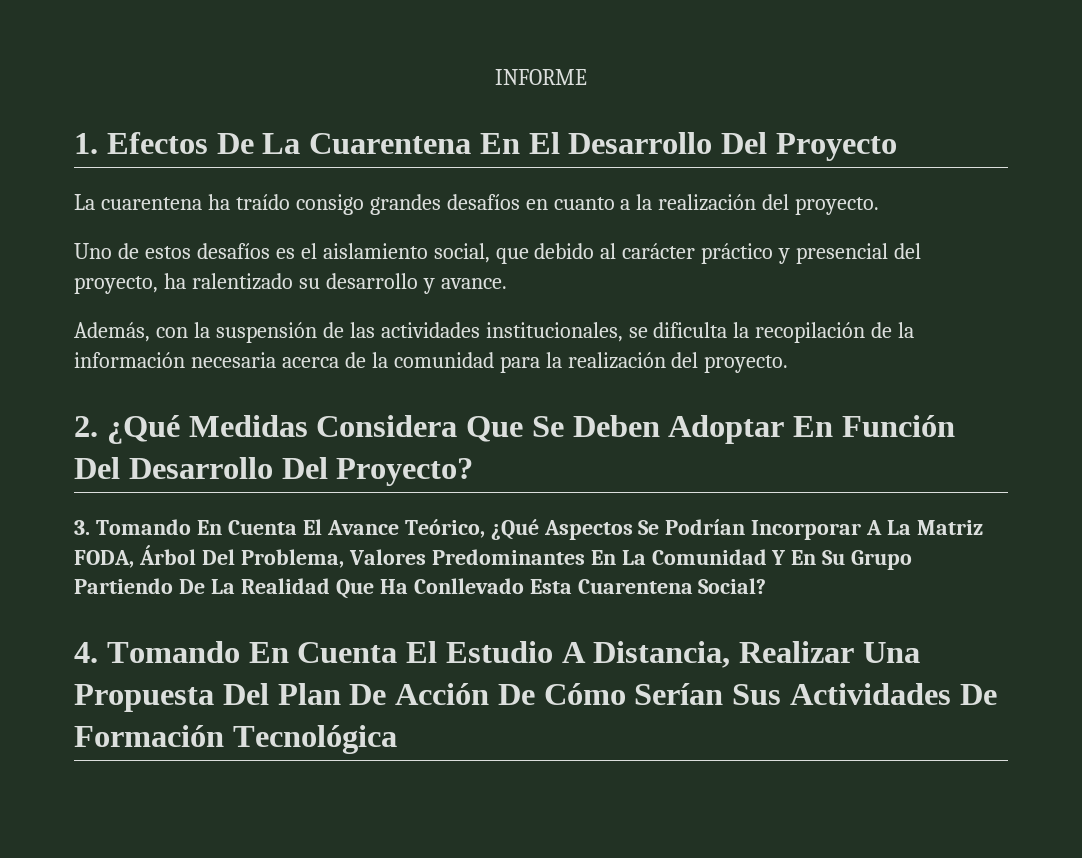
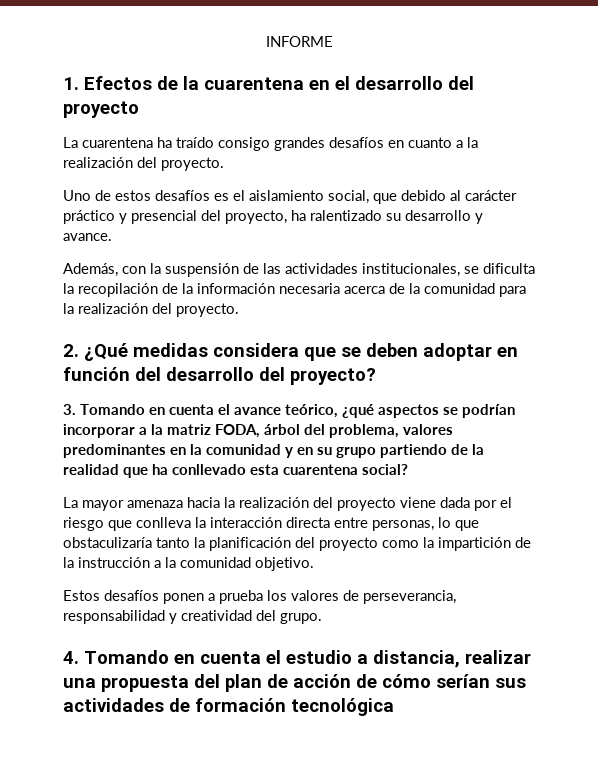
- 1. Efectos De La Cuarentena En El Desarrollo Del Proyecto
+ 1. Efectos de la cuarentena en el desarrollo del proyecto
- 2. ¿Qué Medidas Considera Que Se Deben Adoptar En Función Del Desarrollo Del Proyecto?
- 3. Tomando En Cuenta El Avance Teórico, ¿Qué Aspectos Se Podrían Incorporar A La Matriz FODA, Árbol Del Problema, Valores Predominantes En La Comunidad Y En Su Grupo Partiendo De La Realidad Que Ha Conllevado Esta Cuarentena Social?
- 4. Tomando En Cuenta El Estudio A Distancia, Realizar Una Propuesta Del Plan De Acción De Cómo Serían Sus Actividades De Formación Tecnológica
+ 2. ¿Qué medidas considera que se deben adoptar en función del desarrollo del proyecto?
+ 3. Tomando en cuenta el avance teórico, ¿qué aspectos se podrían incorporar a la matriz FODA, árbol del problema, valores predominantes en la comunidad y en su grupo partiendo de la realidad que ha conllevado esta cuarentena social?
+ La mayor amenaza hacia la realización del proyecto viene dada por el riesgo que conlleva la interacción directa entre personas, lo que obstaculizaría tanto la planificación del proyecto como la impartición de la instrucción a la comunidad objetivo.
+ Estos desafíos ponen a prueba los valores de perseverancia, responsabilidad y creatividad del grupo.
+ 4. Tomando en cuenta el estudio a distancia, realizar una propuesta del plan de acción de cómo serían sus actividades de formación tecnológica

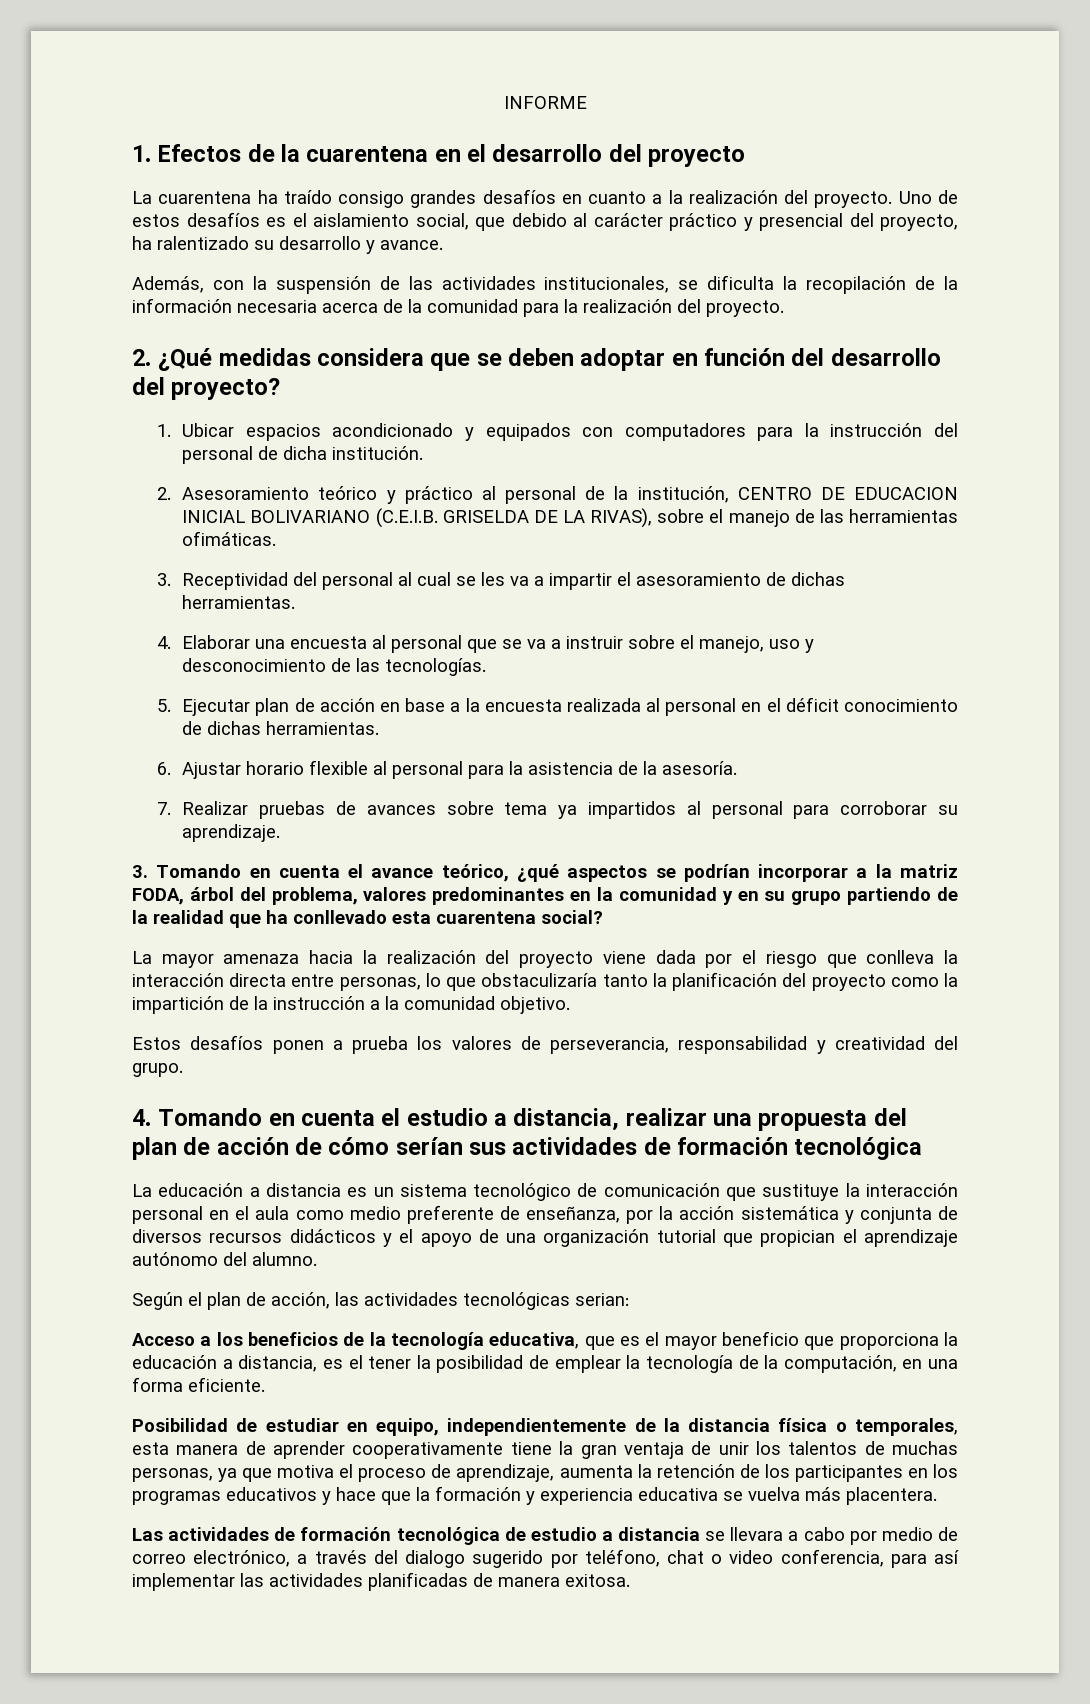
- La cuarentena ha traído consigo grandes desafíos en cuanto a la realización del proyecto.
- Uno de estos desafíos es el aislamiento social, que debido al carácter práctico y presencial del proyecto, ha ralentizado su desarrollo y avance.
+ La cuarentena ha traído consigo grandes desafíos en cuanto a la realización del proyecto. Uno de estos desafíos es el aislamiento social, que debido al carácter práctico y presencial del proyecto, ha ralentizado su desarrollo y avance.
+ 1. Ubicar espacios acondicionado y equipados con computadores para la instrucción del personal de dicha institución.
+ 2. Asesoramiento teórico y práctico al personal de la institución, CENTRO DE EDUCACION INICIAL BOLIVARIANO (C.E.I.B. GRISELDA DE LA RIVAS), sobre el manejo de las herramientas ofimáticas.
+ 3. Receptividad del personal al cual se les va a impartir el asesoramiento de dichas herramientas.
+ 4. Elaborar una encuesta al personal que se va a instruir sobre el manejo, uso y desconocimiento de las tecnologías.
+ 5. Ejecutar plan de acción en base a la encuesta realizada al personal en el déficit conocimiento de dichas herramientas.
+ 6. Ajustar horario flexible al personal para la asistencia de la asesoría.
+ 7. Realizar pruebas de avances sobre tema ya impartidos al personal para corroborar su aprendizaje.
+ La educación a distancia es un sistema tecnológico de comunicación que sustituye la interacción personal en el aula como medio preferente de enseñanza, por la acción sistemática y conjunta de diversos recursos didácticos y el apoyo de una organización tutorial que propician el aprendizaje autónomo del alumno.
+ Según el plan de acción, las actividades tecnológicas serian:
+ Acceso a los beneficios de la tecnología educativa, que es el mayor beneficio que proporciona la educación a distancia, es el tener la posibilidad de emplear la tecnología de la computación, en una forma eficiente.
+ Posibilidad de estudiar en equipo, independientemente de la distancia física o temporales, esta manera de aprender cooperativamente tiene la gran ventaja de unir los talentos de muchas personas, ya que motiva el proceso de aprendizaje, aumenta la retención de los participantes en los programas educativos y hace que la formación y experiencia educativa se vuelva más placentera.
+ Las actividades de formación tecnológica de estudio a distancia se llevara a cabo por medio de correo electrónico, a través del dialogo sugerido por teléfono, chat o video conferencia, para así implementar las actividades planificadas de manera exitosa.

